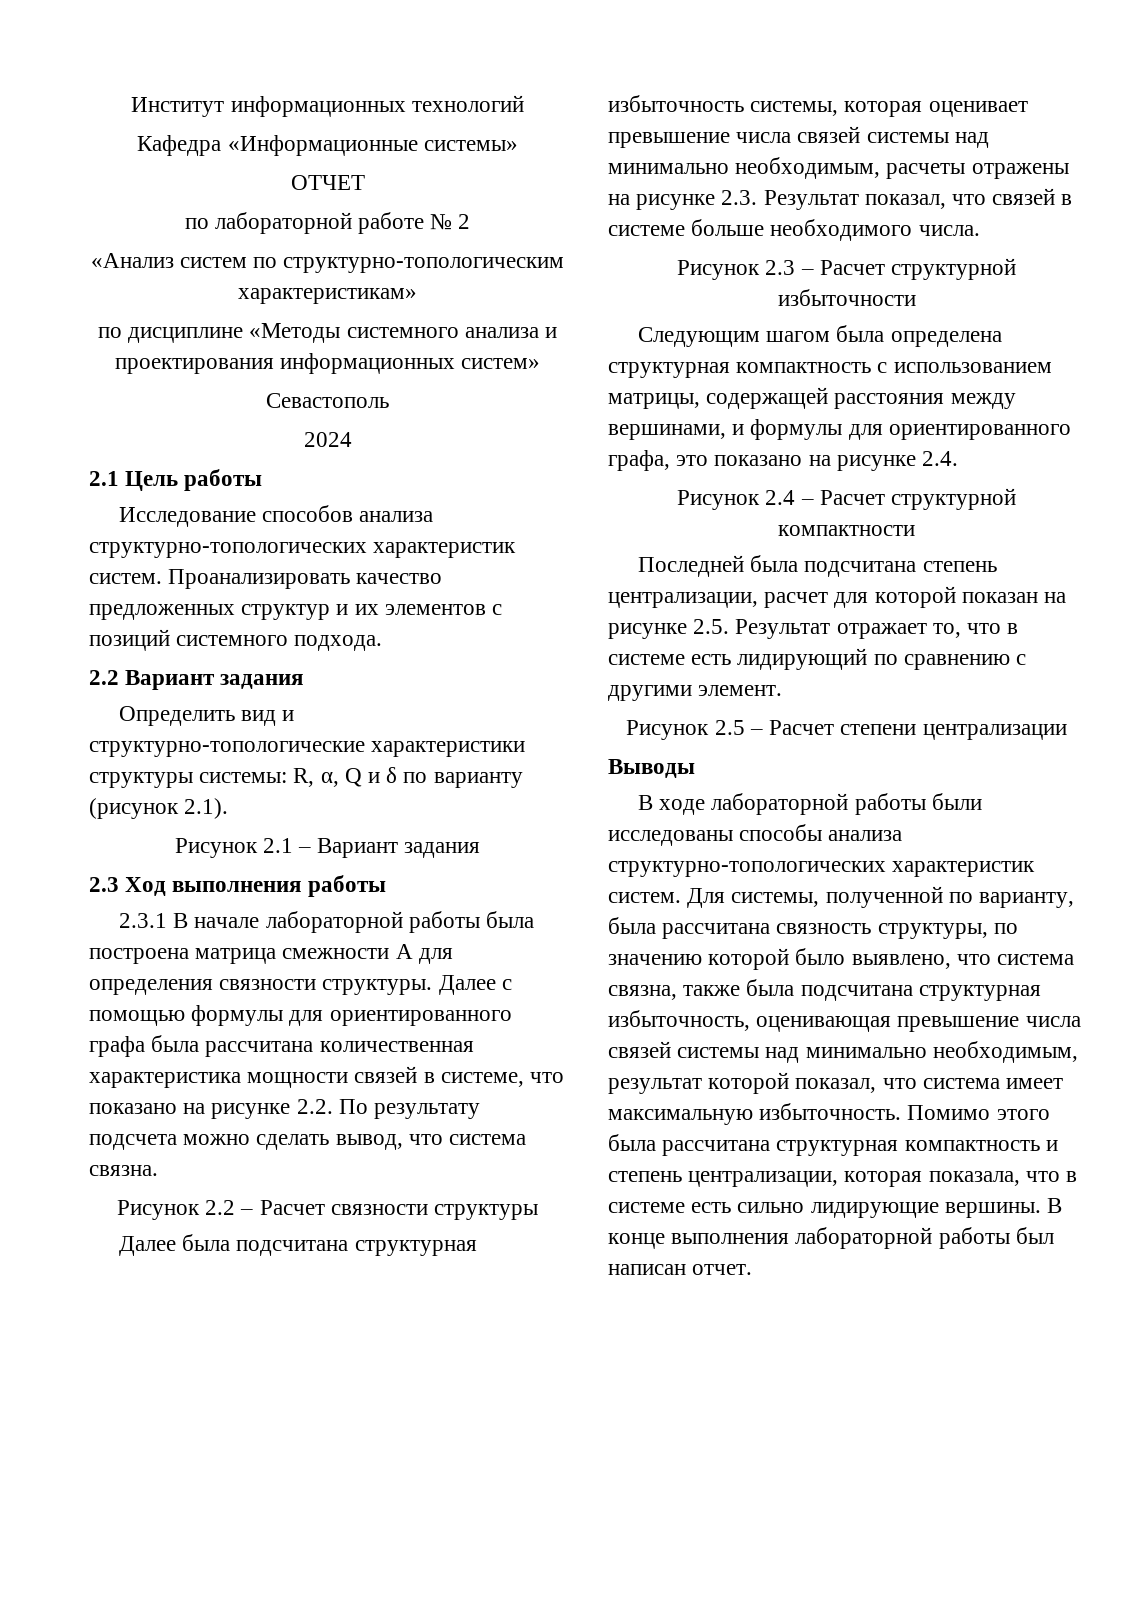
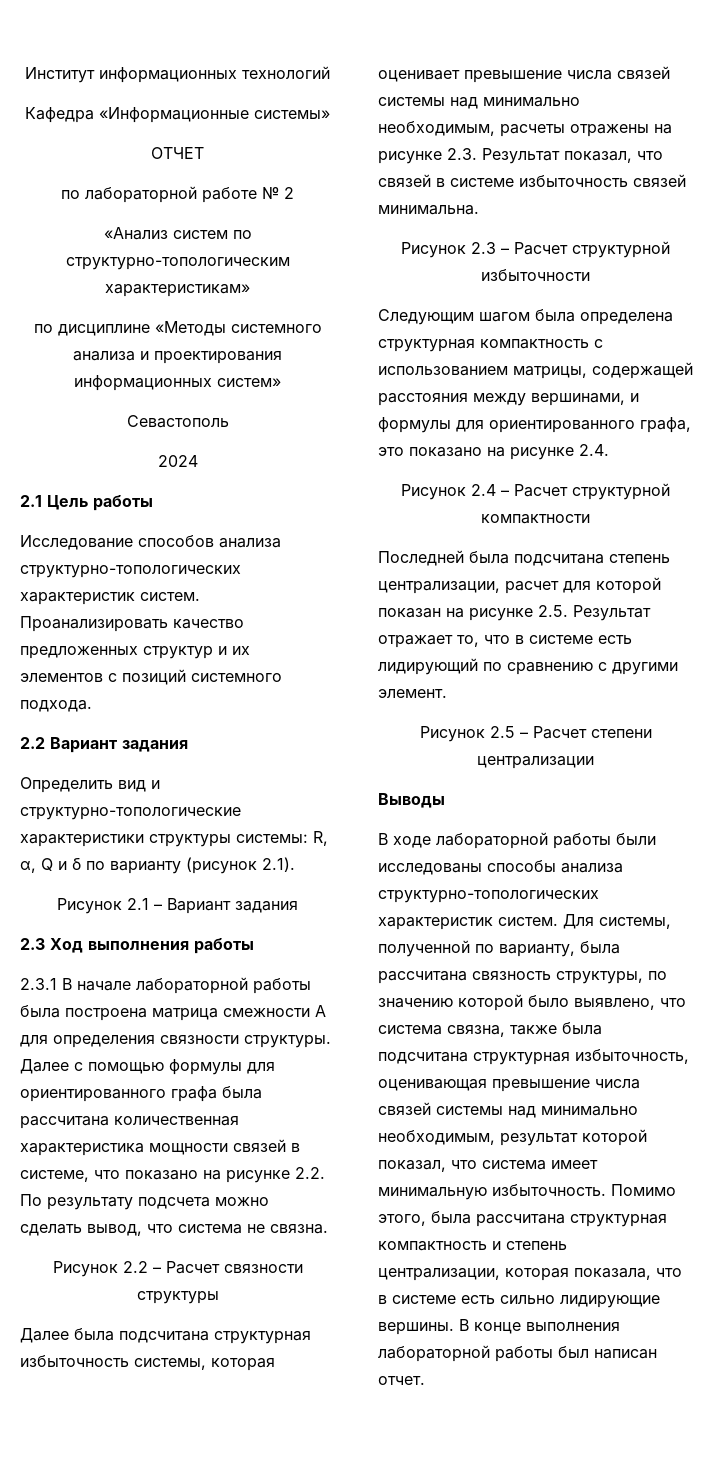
- Далее с помощью формулы для ориентированного графа была рассчитана количественная характеристика мощности связей в системе, что показано на рисунке 2.2. По результату подсчета можно сделать вывод, что система связна.
+ Далее с помощью формулы для ориентированного графа была рассчитана количественная характеристика мощности связей в системе, что показано на рисунке 2.2. По результату подсчета можно сделать вывод, что система не связна.
- Далее была подсчитана структурная избыточность системы, которая оценивает превышение числа связей системы над минимально необходимым, расчеты отражены на рисунке 2.3. Результат показал, что связей в системе больше необходимого числа.
+ Далее была подсчитана структурная избыточность системы, которая оценивает превышение числа связей системы над минимально необходимым, расчеты отражены на рисунке 2.3. Результат показал, что связей в системе избыточность связей минимальна.
- Для системы, полученной по варианту, была рассчитана связность структуры, по значению которой было выявлено, что система связна, также была подсчитана структурная избыточность, оценивающая превышение числа связей системы над минимально необходимым, результат которой показал, что система имеет максимальную избыточность.
+ Для системы, полученной по варианту, была рассчитана связность структуры, по значению которой было выявлено, что система связна, также была подсчитана структурная избыточность, оценивающая превышение числа связей системы над минимально необходимым, результат которой показал, что система имеет минимальную избыточность.
- Помимо этого была рассчитана структурная компактность и степень централизации, которая показала, что в системе есть сильно лидирующие вершины.
+ Помимо этого, была рассчитана структурная компактность и степень централизации, которая показала, что в системе есть сильно лидирующие вершины.

